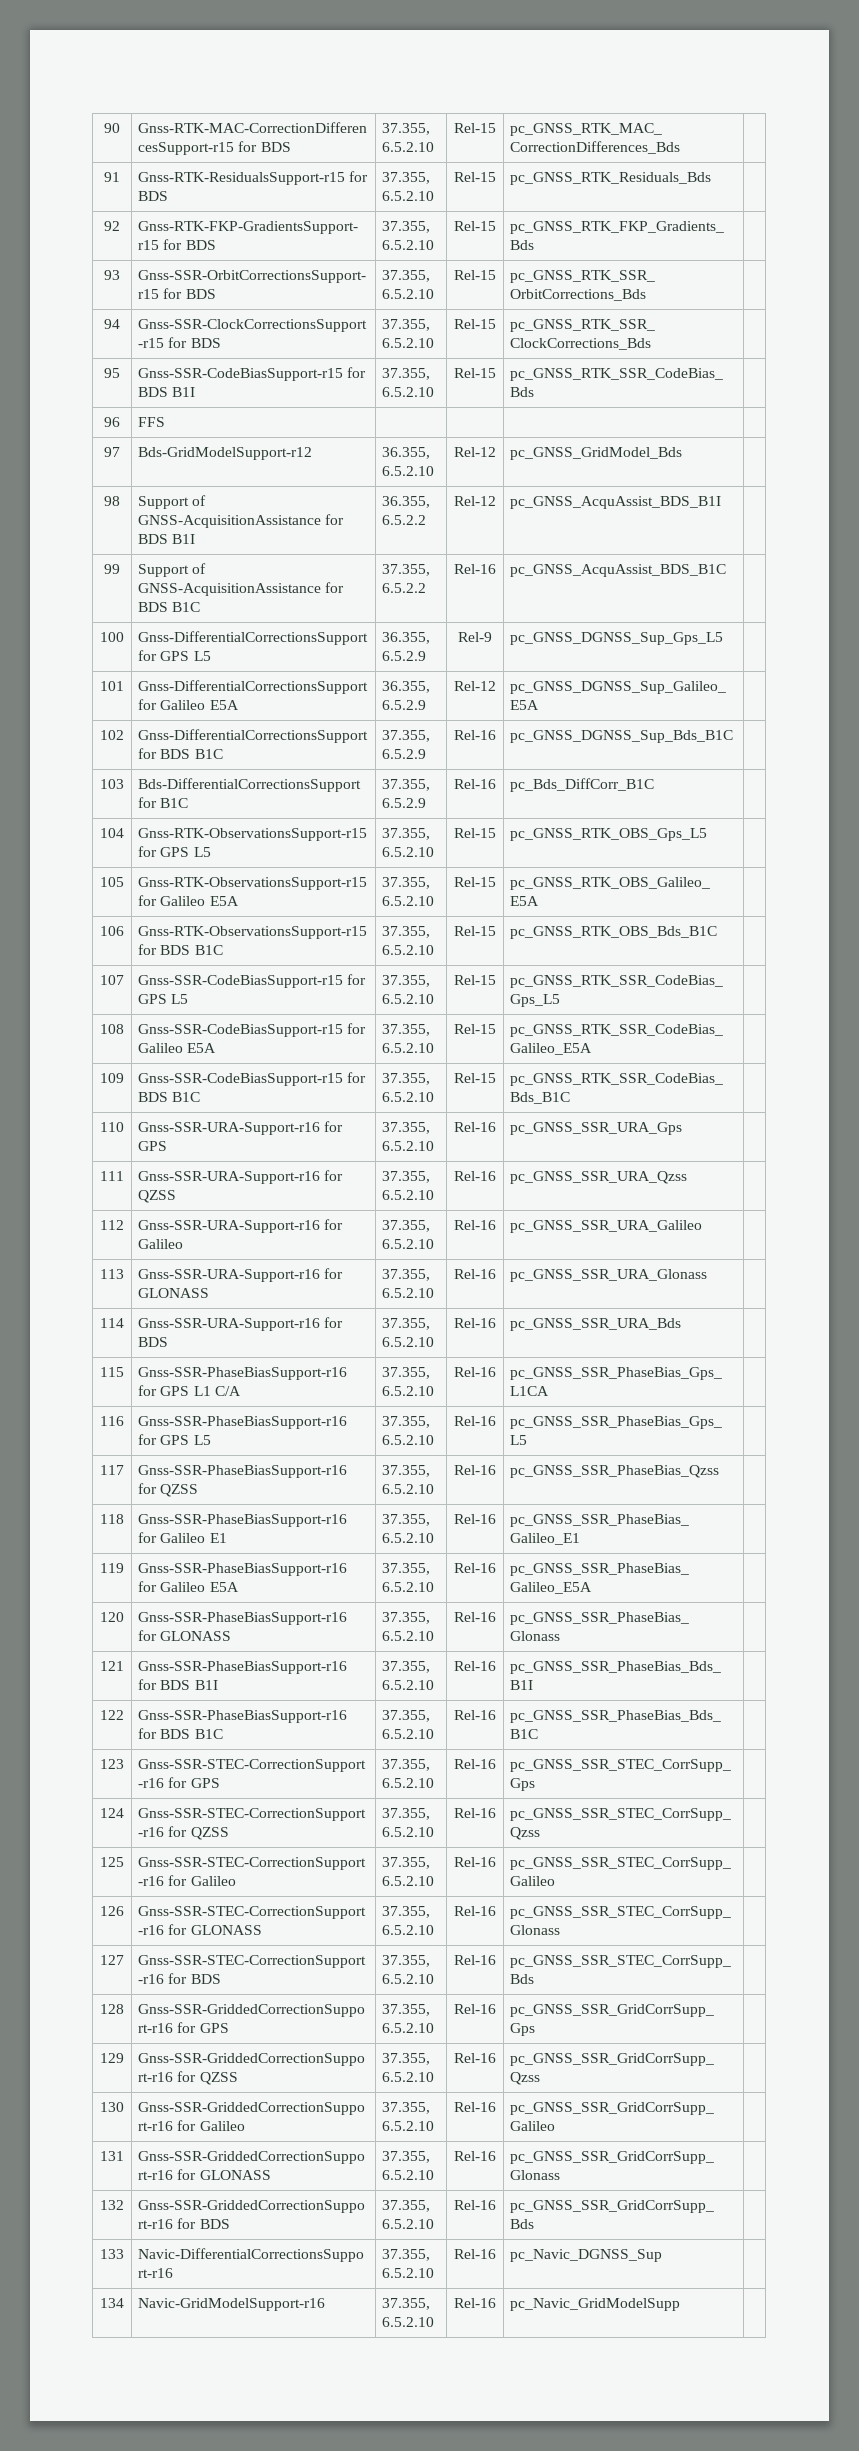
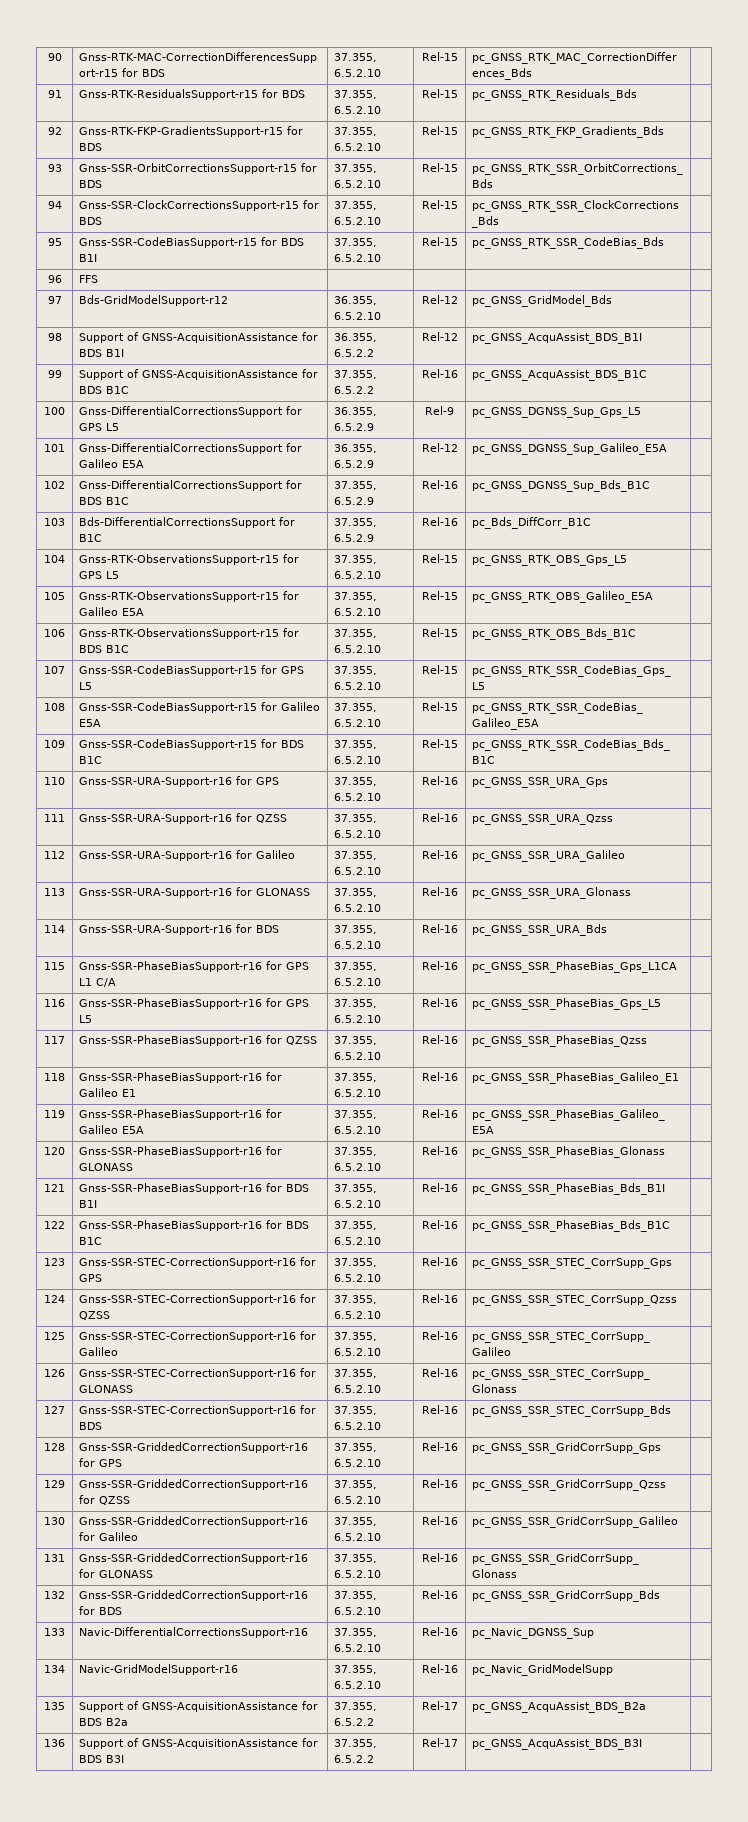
+ 135 | Support of GNSS-AcquisitionAssistance for BDS B2a | 37.355, 6.5.2.2 | Rel-17 | pc_GNSS_AcquAssist_BDS_B2a |
+ 136 | Support of GNSS-AcquisitionAssistance for BDS B3I | 37.355, 6.5.2.2 | Rel-17 | pc_GNSS_AcquAssist_BDS_B3I |

